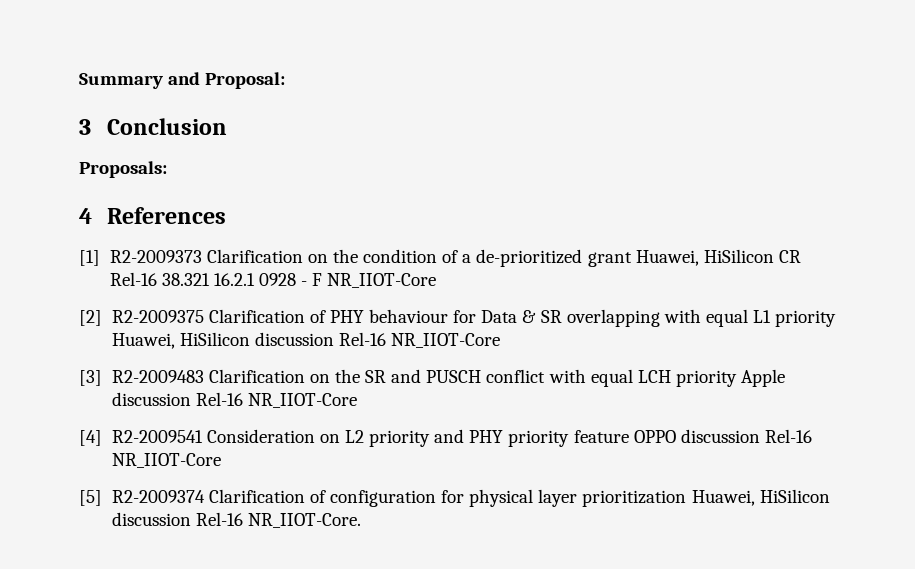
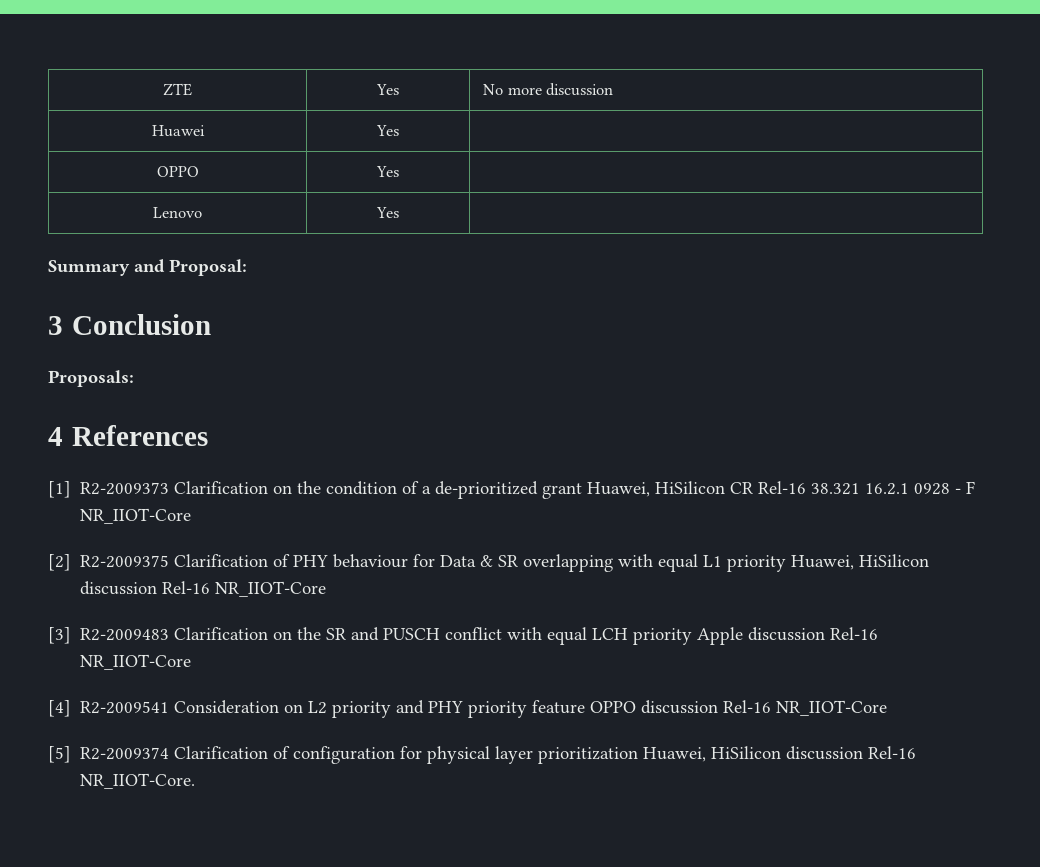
+ ZTE | Yes | No more discussion
+ Huawei | Yes |
+ OPPO | Yes |
+ Lenovo | Yes |

